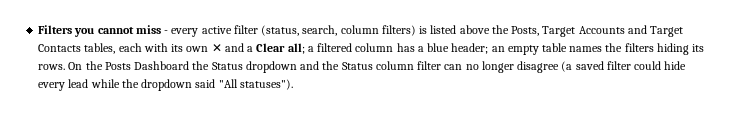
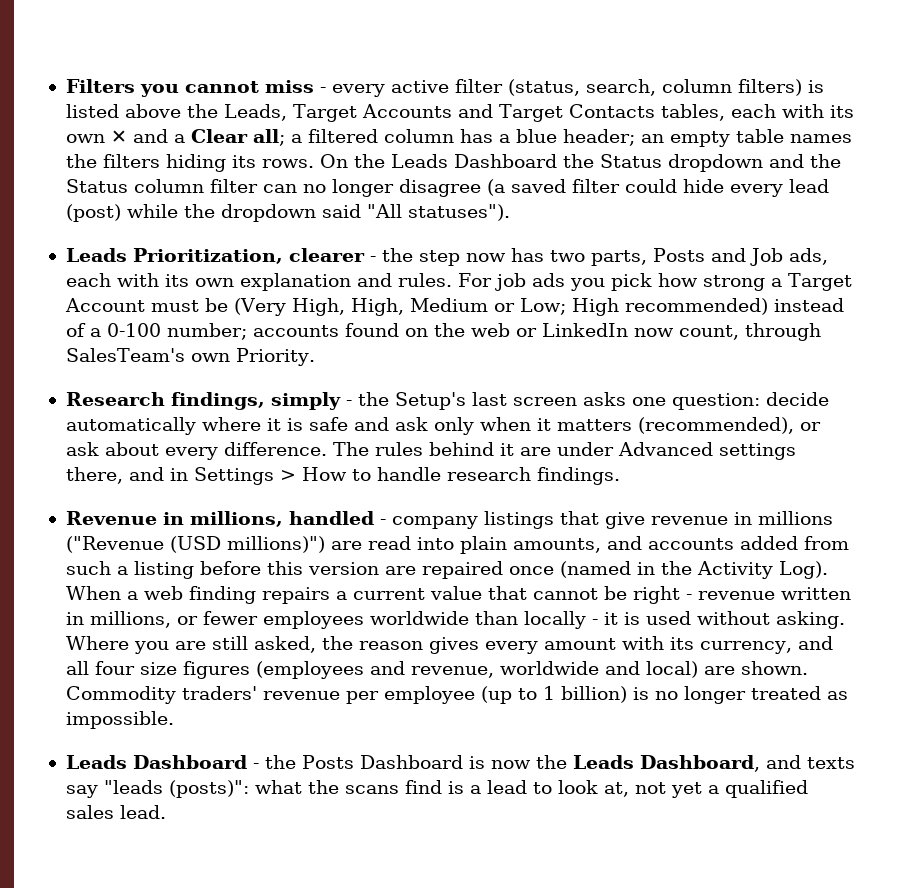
- Filters you cannot miss - every active filter (status, search, column filters) is listed above the Posts, Target Accounts and Target Contacts tables, each with its own ✕ and a Clear all; a filtered column has a blue header; an empty table names the filters hiding its rows.
+ Filters you cannot miss - every active filter (status, search, column filters) is listed above the Leads, Target Accounts and Target Contacts tables, each with its own ✕ and a Clear all; a filtered column has a blue header; an empty table names the filters hiding its rows.
- On the Posts Dashboard the Status dropdown and the Status column filter can no longer disagree (a saved filter could hide every lead while the dropdown said "All statuses").
+ On the Leads Dashboard the Status dropdown and the Status column filter can no longer disagree (a saved filter could hide every lead (post) while the dropdown said "All statuses").
+ Leads Prioritization, clearer - the step now has two parts, Posts and Job ads, each with its own explanation and rules. For job ads you pick how strong a Target Account must be (Very High, High, Medium or Low; High recommended) instead of a 0-100 number; accounts found on the web or LinkedIn now count, through SalesTeam's own Priority.
+ Research findings, simply - the Setup's last screen asks one question: decide automatically where it is safe and ask only when it matters (recommended), or ask about every difference. The rules behind it are under Advanced settings there, and in Settings > How to handle research findings.
+ Revenue in millions, handled - company listings that give revenue in millions ("Revenue (USD millions)") are read into plain amounts, and accounts added from such a listing before this version are repaired once (named in the Activity Log). When a web finding repairs a current value that cannot be right - revenue written in millions, or fewer employees worldwide than locally - it is used without asking. Where you are still asked, the reason gives every amount with its currency, and all four size figures (employees and revenue, worldwide and local) are shown. Commodity traders' revenue per employee (up to 1 billion) is no longer treated as impossible.
+ Leads Dashboard - the Posts Dashboard is now the Leads Dashboard, and texts say "leads (posts)": what the scans find is a lead to look at, not yet a qualified sales lead.

